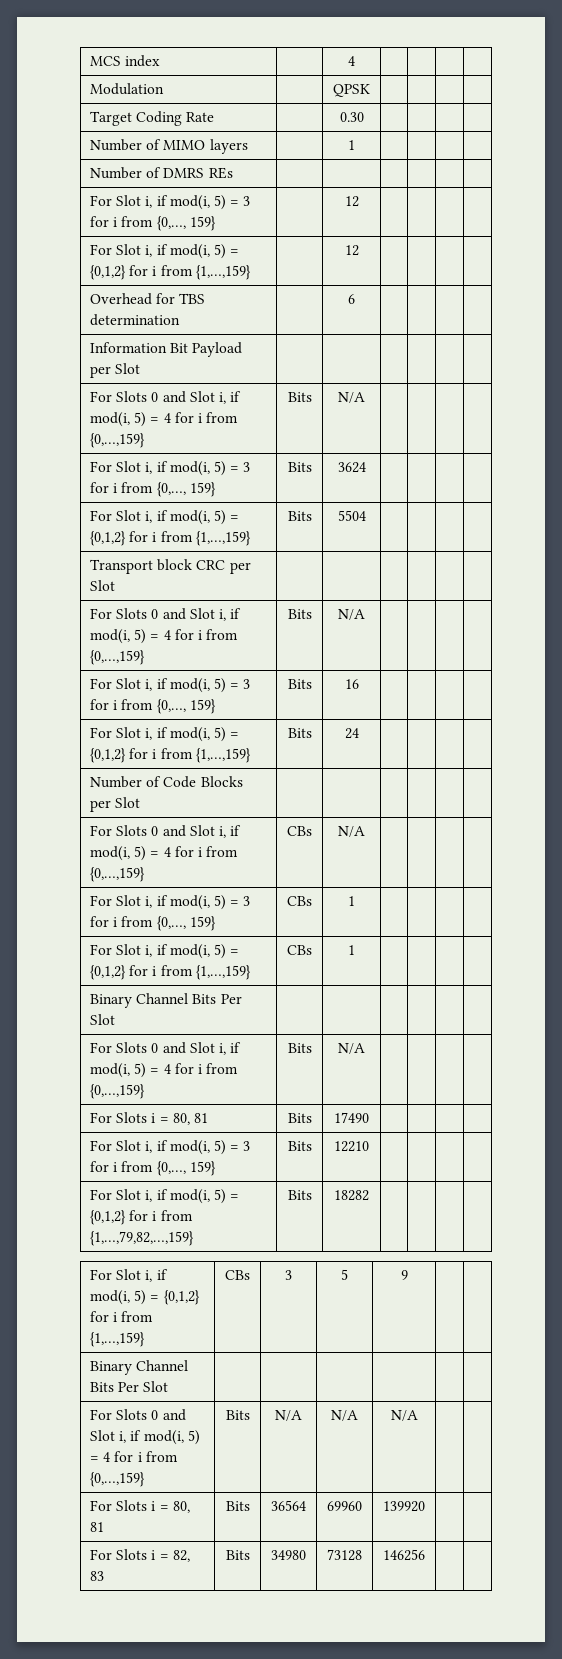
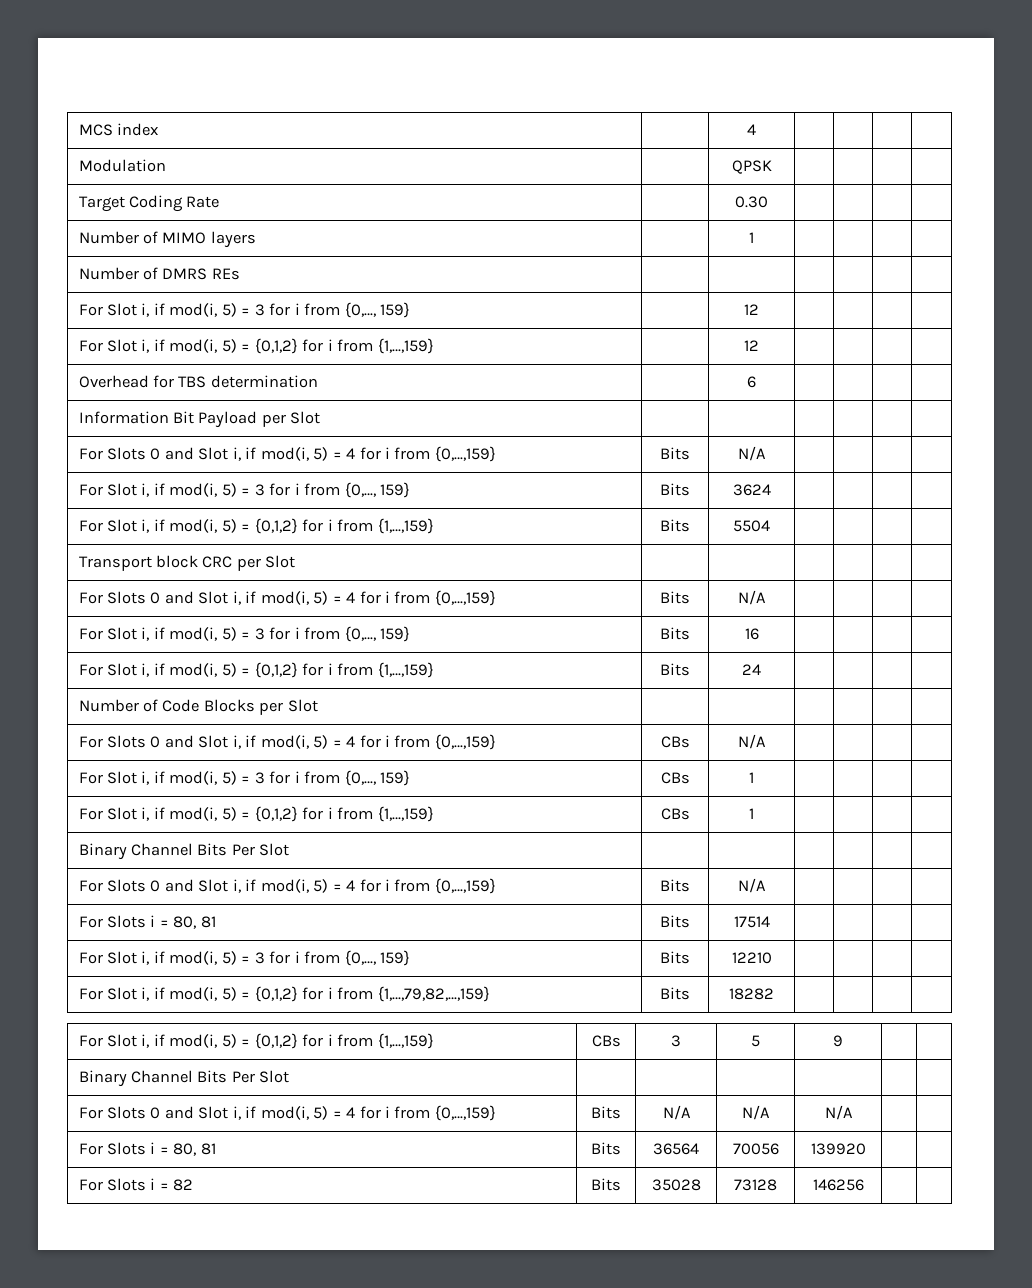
- For Slots i = 80, 81 | Bits | 17490 | | | |
+ For Slots i = 80, 81 | Bits | 17514 | | | |
- For Slots i = 80, 81 | Bits | 36564 | 69960 | 139920 | |
+ For Slots i = 80, 81 | Bits | 36564 | 70056 | 139920 | |
- For Slots i = 82, 83 | Bits | 34980 | 73128 | 146256 | |
+ For Slots i = 82 | Bits | 35028 | 73128 | 146256 | |

